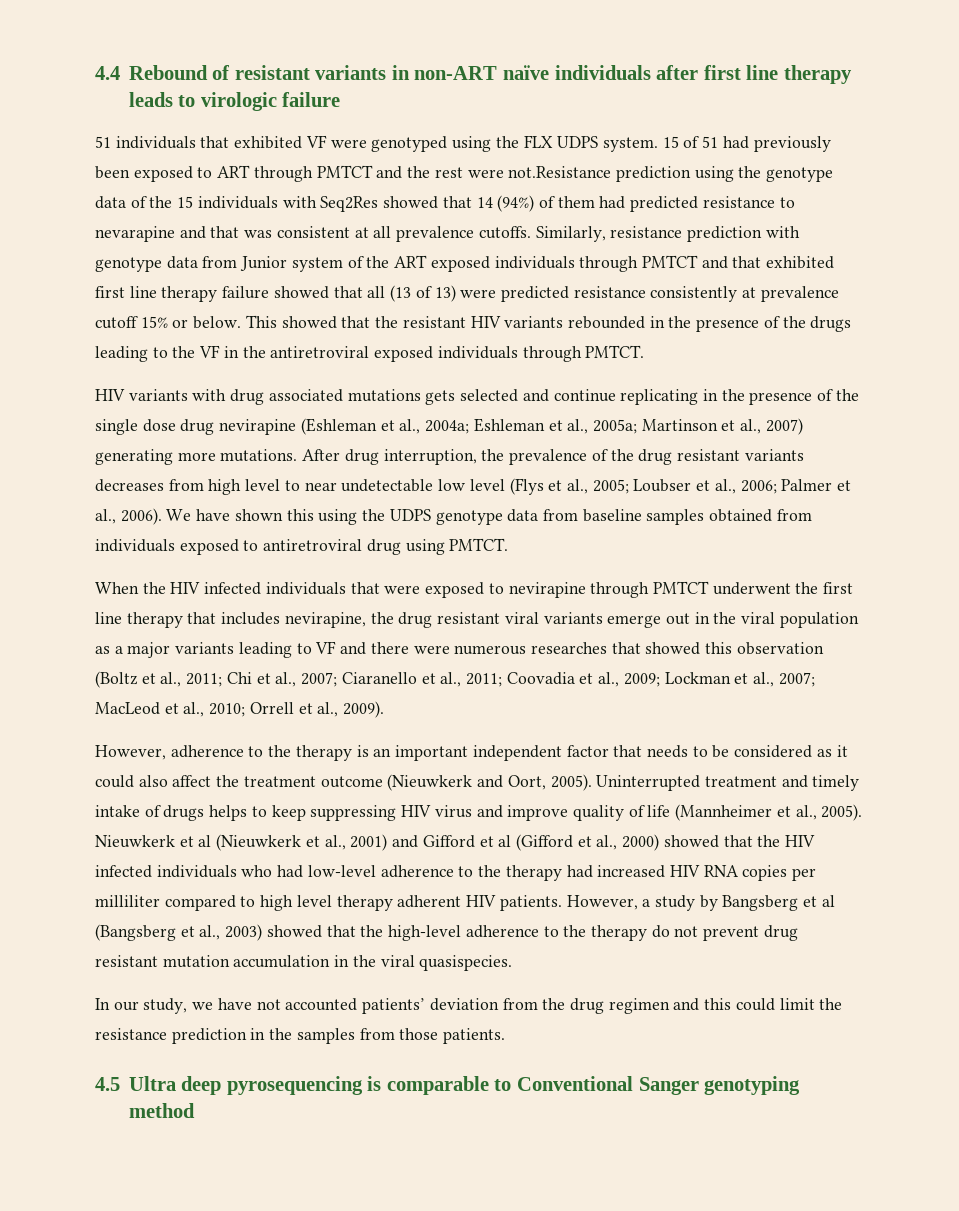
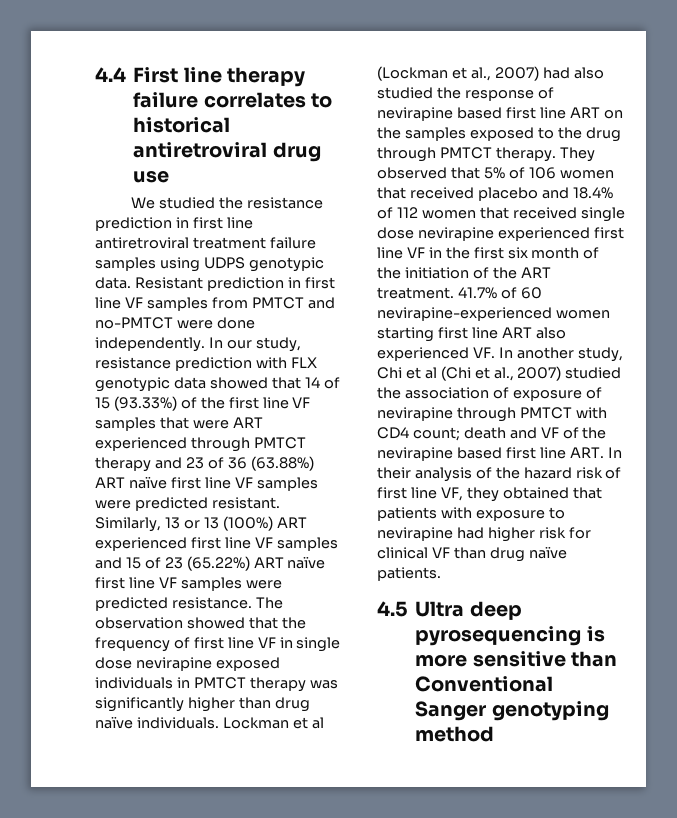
- 4.4 Rebound of resistant variants in non-ART naïve individuals after first line therapy leads to virologic failure
- 51 individuals that exhibited VF were genotyped using the FLX UDPS system. 15 of 51 had previously been exposed to ART through PMTCT and the rest were not.Resistance prediction using the genotype data of the 15 individuals with Seq2Res showed that 14 (94%) of them had predicted resistance to nevarapine and that was consistent at all prevalence cutoffs. Similarly, resistance prediction with genotype data from Junior system of the ART exposed individuals through PMTCT and that exhibited first line therapy failure showed that all (13 of 13) were predicted resistance consistently at prevalence cutoff 15% or below. This showed that the resistant HIV variants rebounded in the presence of the drugs leading to the VF in the antiretroviral exposed individuals through PMTCT.
- HIV variants with drug associated mutations gets selected and continue replicating in the presence of the single dose drug nevirapine (Eshleman et al., 2004a; Eshleman et al., 2005a; Martinson et al., 2007) generating more mutations. After drug interruption, the prevalence of the drug resistant variants decreases from high level to near undetectable low level (Flys et al., 2005; Loubser et al., 2006; Palmer et al., 2006). We have shown this using the UDPS genotype data from baseline samples obtained from individuals exposed to antiretroviral drug using PMTCT.
- When the HIV infected individuals that were exposed to nevirapine through PMTCT underwent the first line therapy that includes nevirapine, the drug resistant viral variants emerge out in the viral population as a major variants leading to VF and there were numerous researches that showed this observation (Boltz et al., 2011; Chi et al., 2007; Ciaranello et al., 2011; Coovadia et al., 2009; Lockman et al., 2007; MacLeod et al., 2010; Orrell et al., 2009).
- However, adherence to the therapy is an important independent factor that needs to be considered as it could also affect the treatment outcome (Nieuwkerk and Oort, 2005). Uninterrupted treatment and timely intake of drugs helps to keep suppressing HIV virus and improve quality of life (Mannheimer et al., 2005). Nieuwkerk et al (Nieuwkerk et al., 2001) and Gifford et al (Gifford et al., 2000) showed that the HIV infected individuals who had low-level adherence to the therapy had increased HIV RNA copies per milliliter compared to high level therapy adherent HIV patients. However, a study by Bangsberg et al (Bangsberg et al., 2003) showed that the high-level adherence to the therapy do not prevent drug resistant mutation accumulation in the viral quasispecies.
- In our study, we have not accounted patients’ deviation from the drug regimen and this could limit the resistance prediction in the samples from those patients.
+ 4.4 First line therapy failure correlates to historical antiretroviral drug use
+ We studied the resistance prediction in first line antiretroviral treatment failure samples using UDPS genotypic data. Resistant prediction in first line VF samples from PMTCT and no-PMTCT were done independently. In our study, resistance prediction with FLX genotypic data showed that 14 of 15 (93.33%) of the first line VF samples that were ART experienced through PMTCT therapy and 23 of 36 (63.88%) ART naïve first line VF samples were predicted resistant. Similarly, 13 or 13 (100%) ART experienced first line VF samples and 15 of 23 (65.22%) ART naïve first line VF samples were predicted resistance. The observation showed that the frequency of first line VF in single dose nevirapine exposed individuals in PMTCT therapy was significantly higher than drug naïve individuals. Lockman et al (Lockman et al., 2007) had also studied the response of nevirapine based first line ART on the samples exposed to the drug through PMTCT therapy. They observed that 5% of 106 women that received placebo and 18.4% of 112 women that received single dose nevirapine experienced first line VF in the first six month of the initiation of the ART treatment. 41.7% of 60 nevirapine-experienced women starting first line ART also experienced VF. In another study, Chi et al (Chi et al., 2007) studied the association of exposure of nevirapine through PMTCT with CD4 count; death and VF of the nevirapine based first line ART. In their analysis of the hazard risk of first line VF, they obtained that patients with exposure to nevirapine had higher risk for clinical VF than drug naïve patients.
- 4.5 Ultra deep pyrosequencing is comparable to Conventional Sanger genotyping method
+ 4.5 Ultra deep pyrosequencing is more sensitive than Conventional Sanger genotyping method

